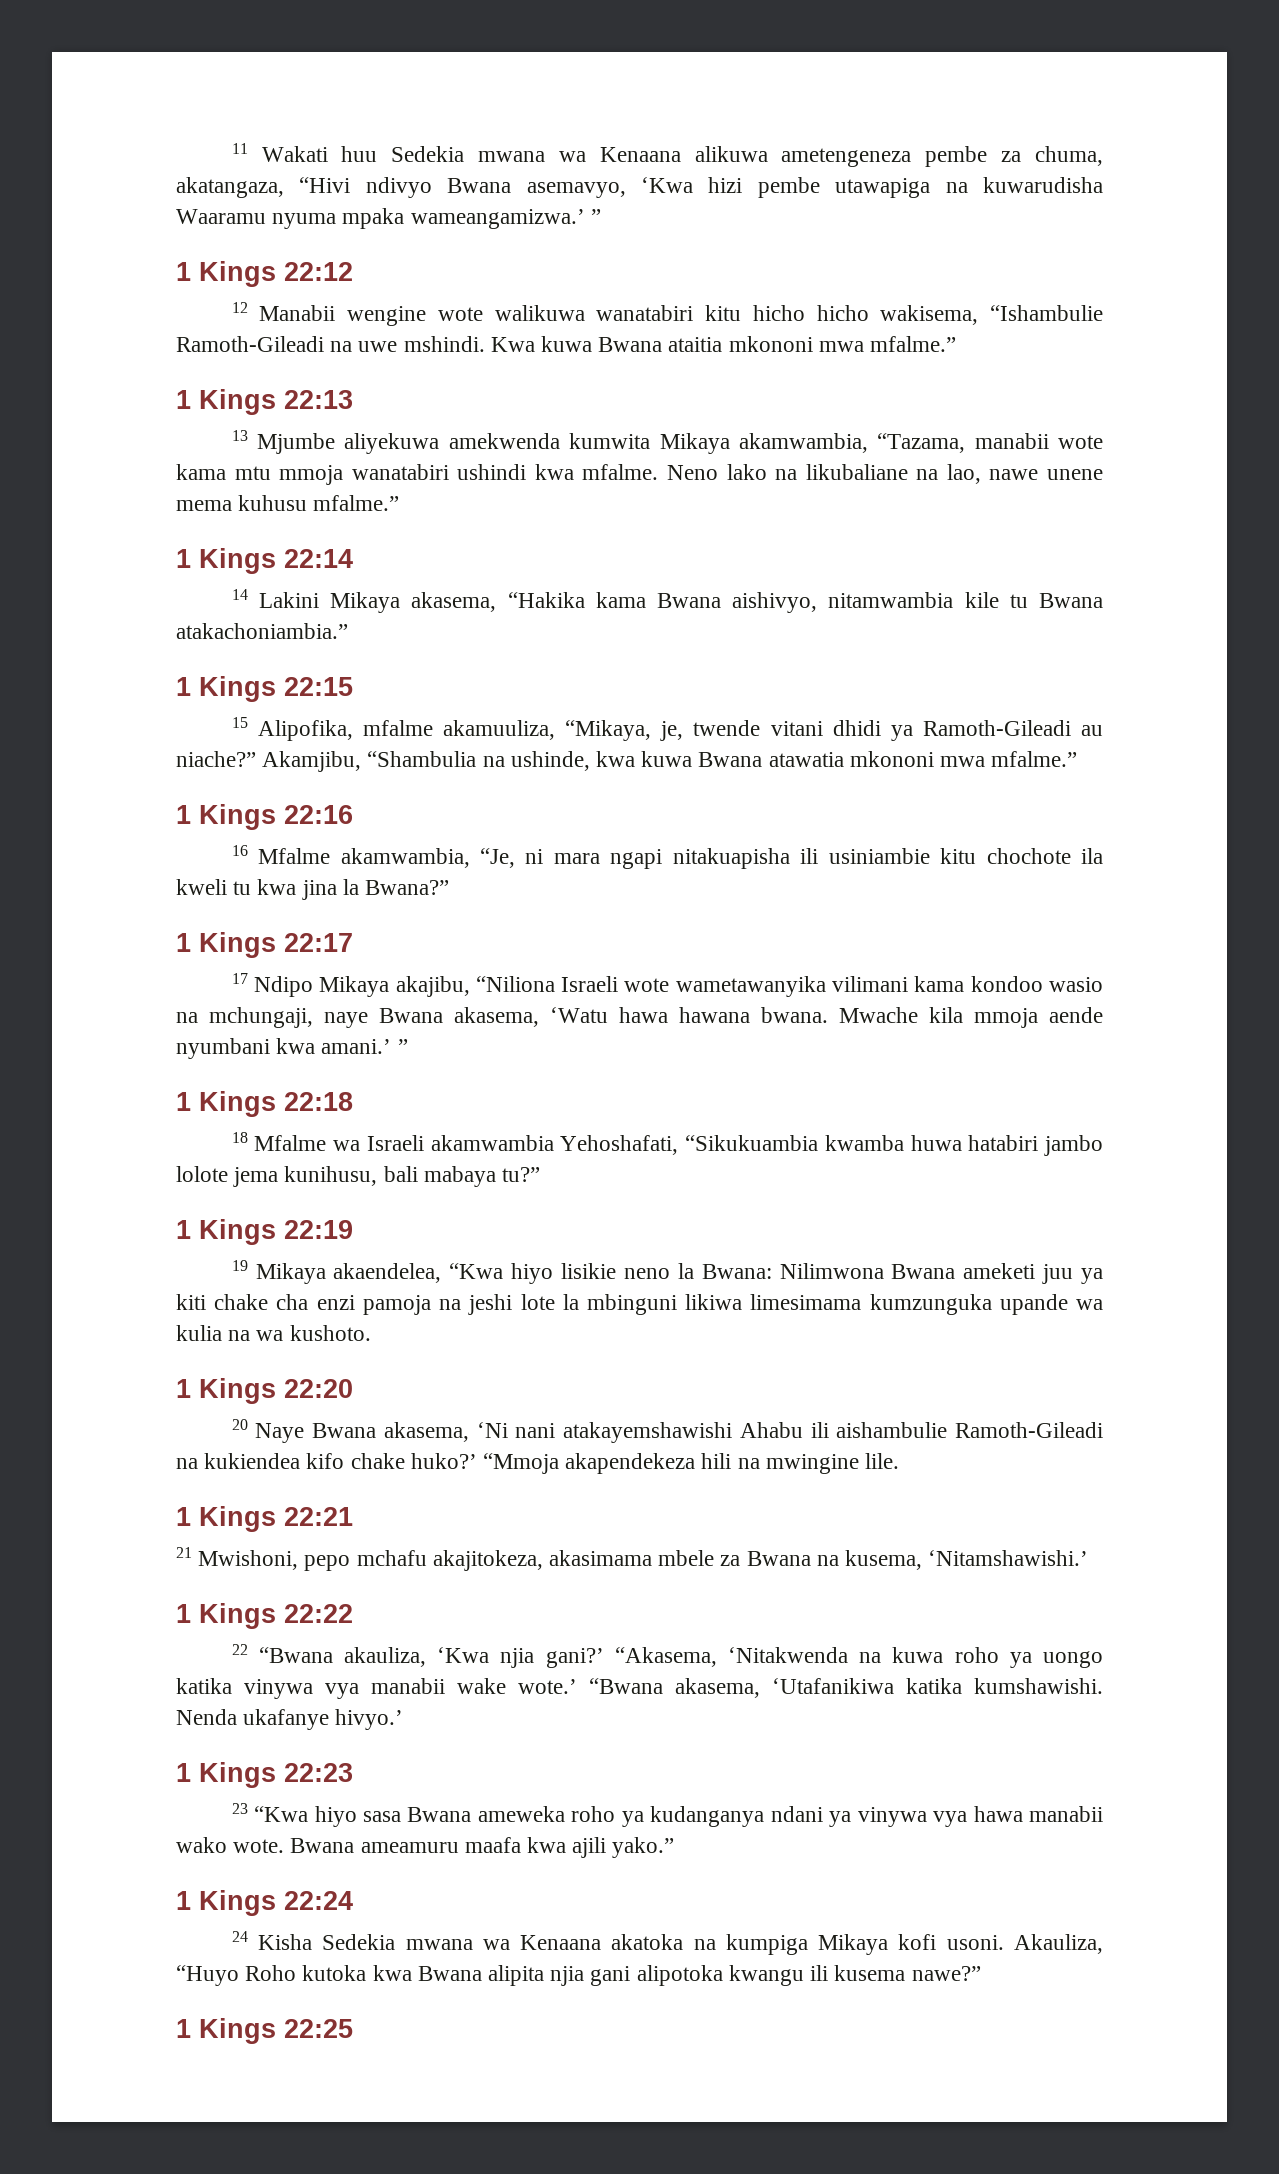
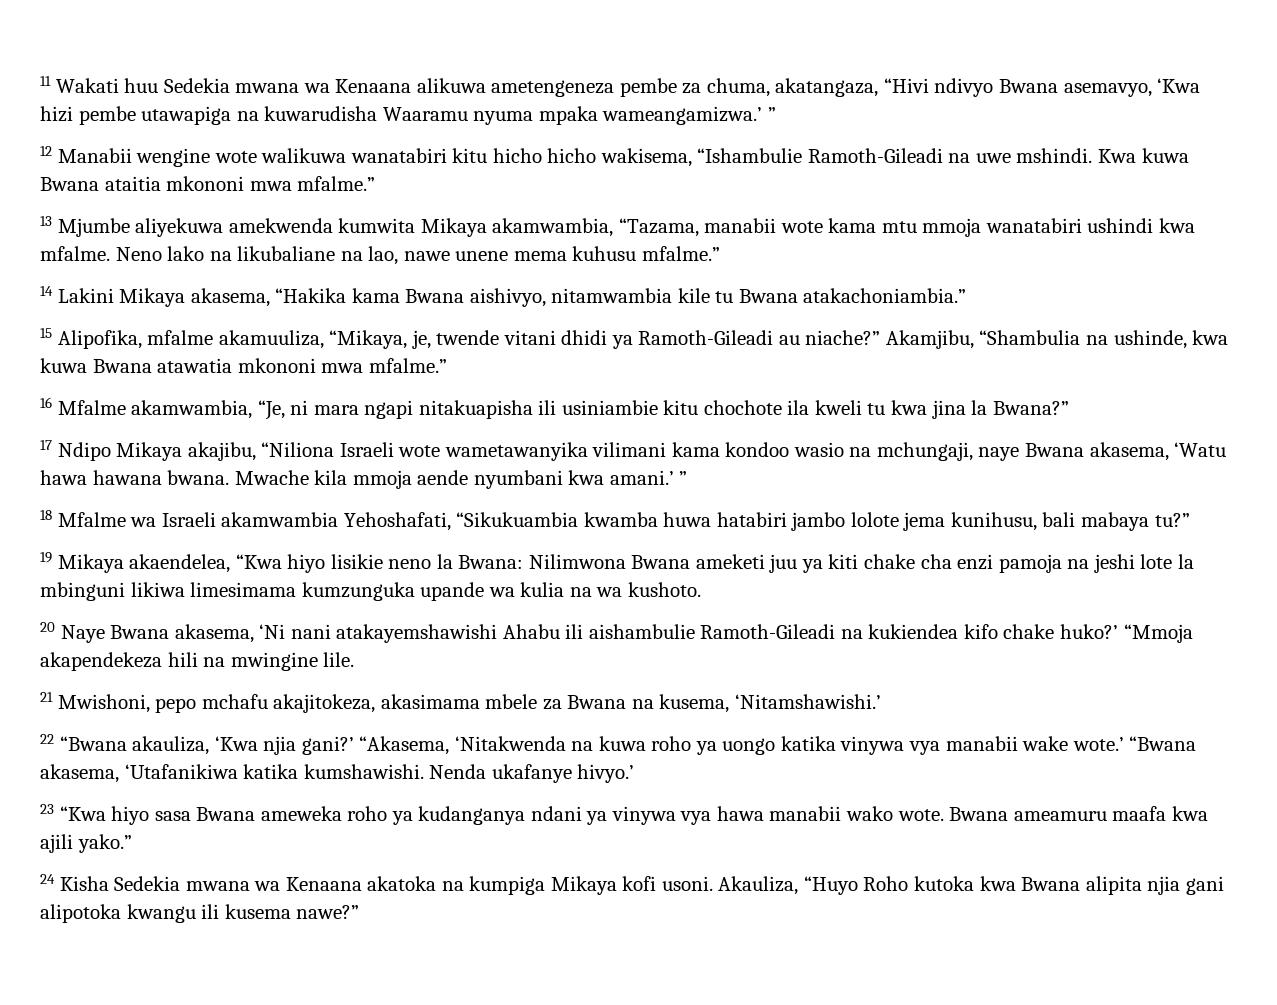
- 1 Kings 22:12
- 1 Kings 22:13
- 1 Kings 22:14
- 1 Kings 22:15
- 1 Kings 22:16
- 1 Kings 22:17
- 1 Kings 22:18
- 1 Kings 22:19
- 1 Kings 22:20
- 1 Kings 22:21
- 1 Kings 22:22
- 1 Kings 22:23
- 1 Kings 22:24
- 1 Kings 22:25

